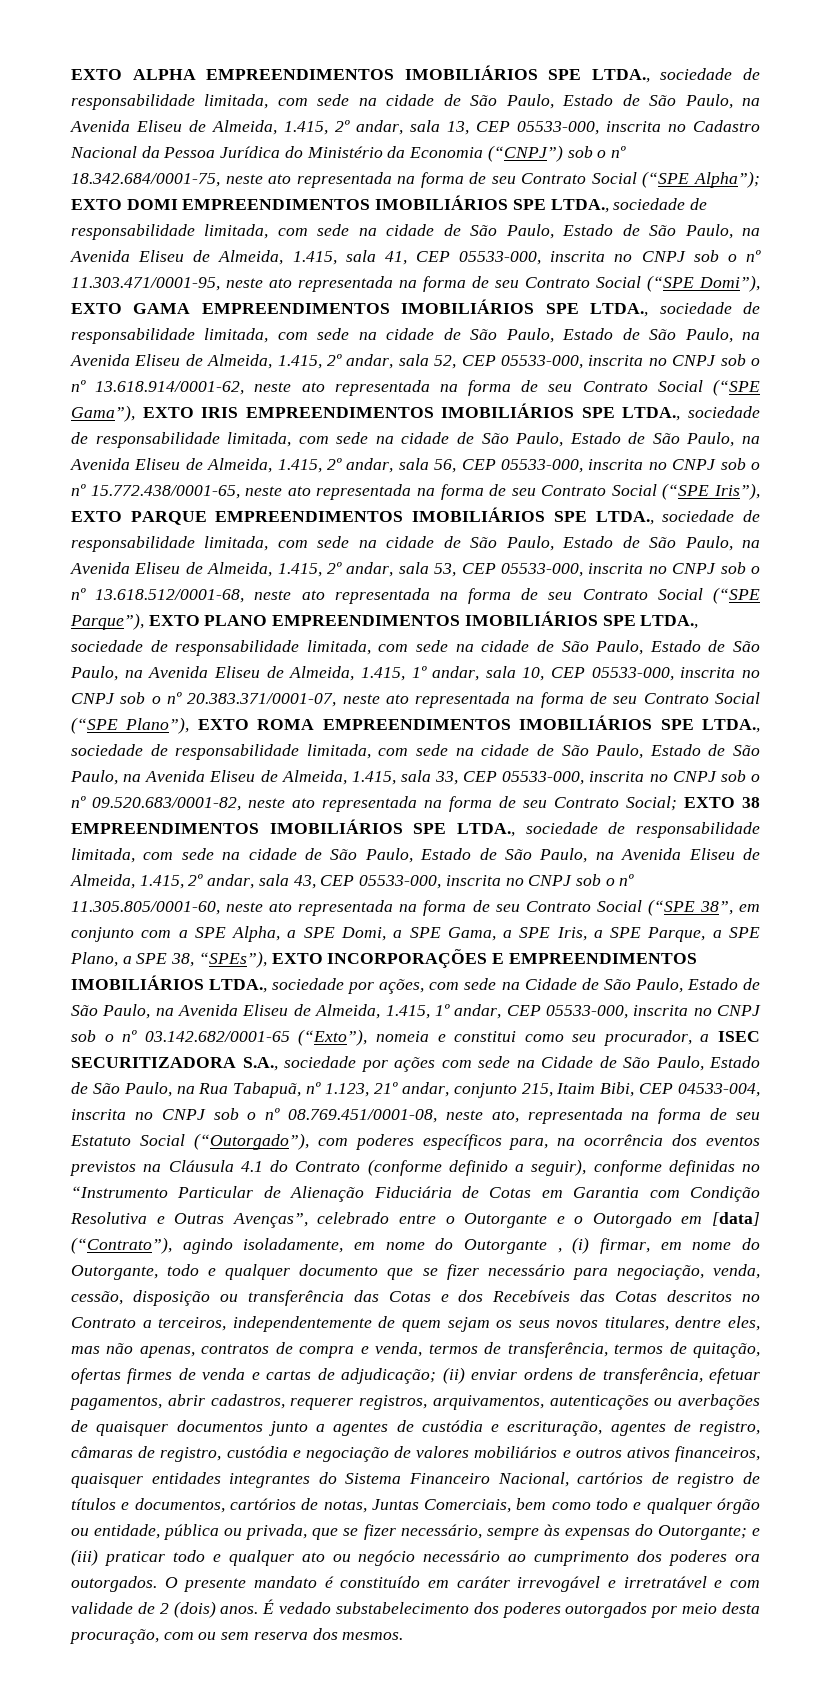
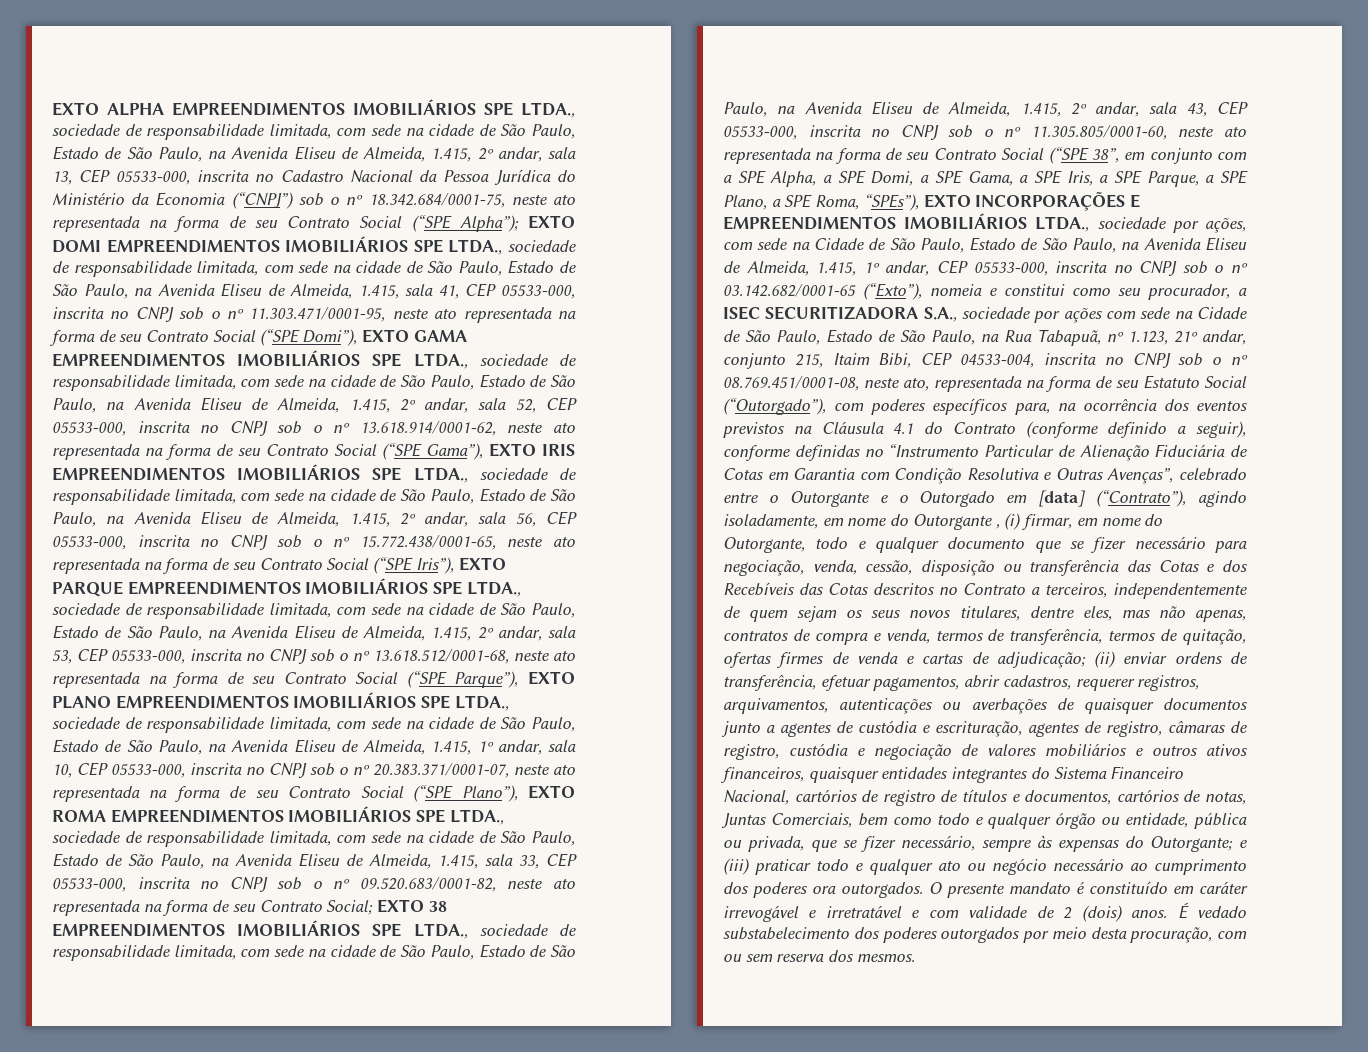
- EXTO 38 EMPREENDIMENTOS IMOBILIÁRIOS SPE LTDA., sociedade de responsabilidade limitada, com sede na cidade de São Paulo, Estado de São Paulo, na Avenida Eliseu de Almeida, 1.415, 2º andar, sala 43, CEP 05533-000, inscrita no CNPJ sob o nº 11.305.805/0001-60, neste ato representada na forma de seu Contrato Social (“SPE 38”, em conjunto com a SPE Alpha, a SPE Domi, a SPE Gama, a SPE Iris, a SPE Parque, a SPE Plano, a SPE 38, “SPEs”), EXTO INCORPORAÇÕES E EMPREENDIMENTOS IMOBILIÁRIOS LTDA., sociedade por ações, com sede na Cidade de São Paulo, Estado de São Paulo, na Avenida Eliseu de Almeida, 1.415, 1º andar, CEP 05533-000, inscrita no CNPJ sob o nº 03.142.682/0001-65 (“Exto”), nomeia e constitui como seu procurador, a ISEC SECURITIZADORA S.A., sociedade por ações com sede na Cidade de São Paulo, Estado de São Paulo, na Rua Tabapuã, nº 1.123, 21º andar, conjunto 215, Itaim Bibi, CEP 04533-004, inscrita no CNPJ sob o nº 08.769.451/0001-08, neste ato, representada na forma de seu Estatuto Social (“Outorgado”), com poderes específicos para, na ocorrência dos eventos previstos na Cláusula 4.1 do Contrato (conforme definido a seguir), conforme definidas no “Instrumento Particular de Alienação Fiduciária de Cotas em Garantia com Condição Resolutiva e Outras Avenças”, celebrado entre o Outorgante e o Outorgado em [data] (“Contrato”), agindo isoladamente, em nome do Outorgante , (i) firmar, em nome do Outorgante, todo e qualquer documento que se fizer necessário para negociação, venda, cessão, disposição ou transferência das Cotas e dos Recebíveis das Cotas descritos no Contrato a terceiros, independentemente de quem sejam os seus novos titulares, dentre eles, mas não apenas, contratos de compra e venda, termos de transferência, termos de quitação, ofertas firmes de venda e cartas de adjudicação;
+ EXTO 38 EMPREENDIMENTOS IMOBILIÁRIOS SPE LTDA., sociedade de responsabilidade limitada, com sede na cidade de São Paulo, Estado de São Paulo, na Avenida Eliseu de Almeida, 1.415, 2º andar, sala 43, CEP 05533-000, inscrita no CNPJ sob o nº 11.305.805/0001-60, neste ato representada na forma de seu Contrato Social (“SPE 38”, em conjunto com a SPE Alpha, a SPE Domi, a SPE Gama, a SPE Iris, a SPE Parque, a SPE Plano, a SPE Roma, “SPEs”), EXTO INCORPORAÇÕES E EMPREENDIMENTOS IMOBILIÁRIOS LTDA., sociedade por ações, com sede na Cidade de São Paulo, Estado de São Paulo, na Avenida Eliseu de Almeida, 1.415, 1º andar, CEP 05533-000, inscrita no CNPJ sob o nº 03.142.682/0001-65 (“Exto”), nomeia e constitui como seu procurador, a ISEC SECURITIZADORA S.A., sociedade por ações com sede na Cidade de São Paulo, Estado de São Paulo, na Rua Tabapuã, nº 1.123, 21º andar, conjunto 215, Itaim Bibi, CEP 04533-004, inscrita no CNPJ sob o nº 08.769.451/0001-08, neste ato, representada na forma de seu Estatuto Social (“Outorgado”), com poderes específicos para, na ocorrência dos eventos previstos na Cláusula 4.1 do Contrato (conforme definido a seguir), conforme definidas no “Instrumento Particular de Alienação Fiduciária de Cotas em Garantia com Condição Resolutiva e Outras Avenças”, celebrado entre o Outorgante e o Outorgado em [data] (“Contrato”), agindo isoladamente, em nome do Outorgante , (i) firmar, em nome do Outorgante, todo e qualquer documento que se fizer necessário para negociação, venda, cessão, disposição ou transferência das Cotas e dos Recebíveis das Cotas descritos no Contrato a terceiros, independentemente de quem sejam os seus novos titulares, dentre eles, mas não apenas, contratos de compra e venda, termos de transferência, termos de quitação, ofertas firmes de venda e cartas de adjudicação;

